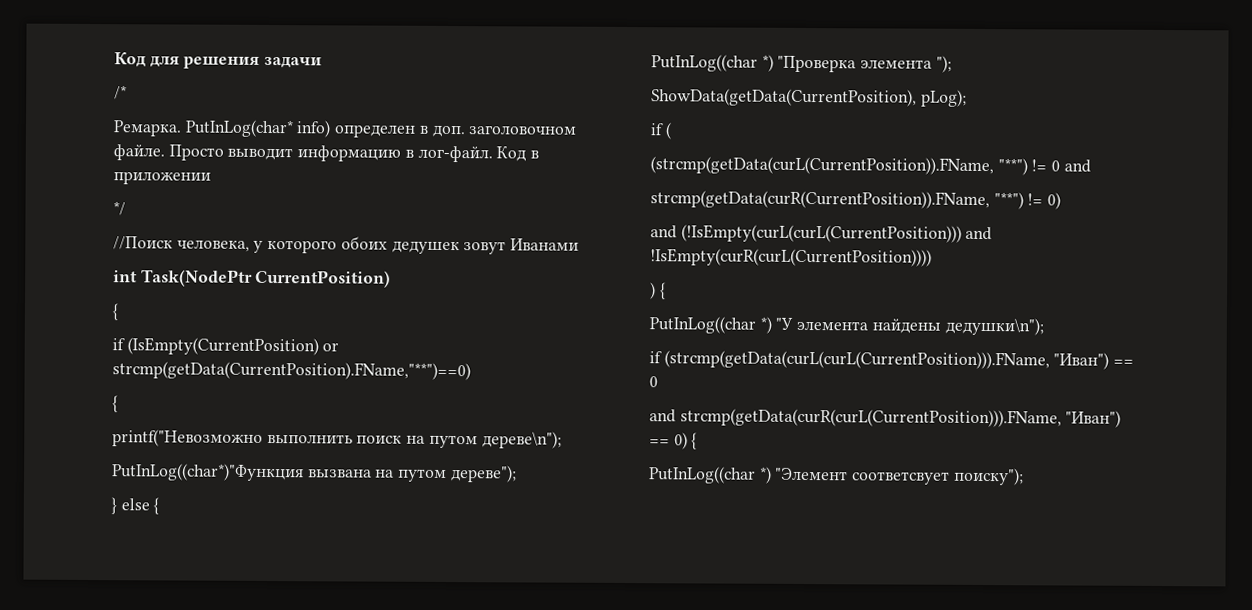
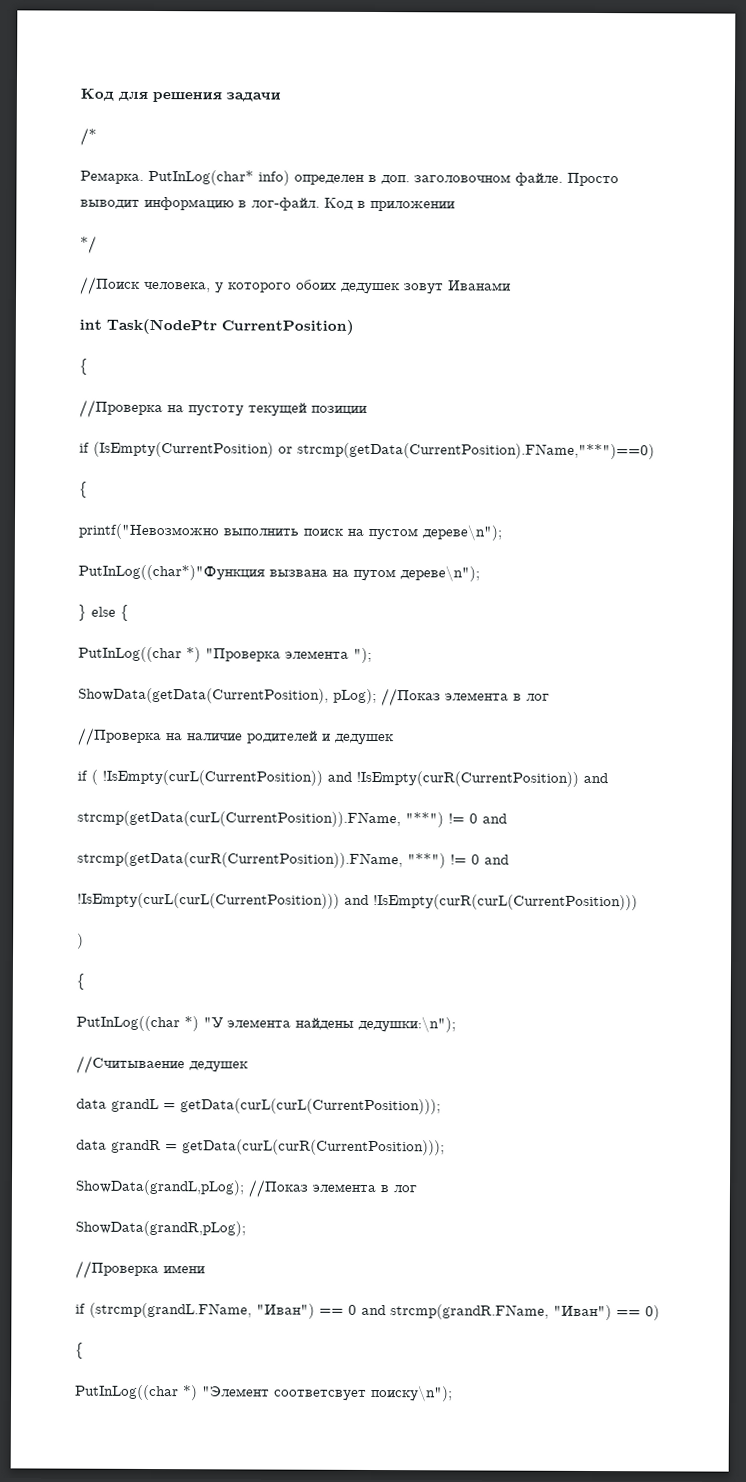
+ //Проверка на пустоту текущей позиции
- printf("Невозможно выполнить поиск на путом дереве\n");
+ printf("Невозможно выполнить поиск на пустом дереве\n");
- PutInLog((char*)"Функция вызвана на путом дереве");
+ PutInLog((char*)"Функция вызвана на путом дереве\n");
- ShowData(getData(CurrentPosition), pLog);
- if (
- (strcmp(getData(curL(CurrentPosition)).FName, "**") != 0 and
+ ShowData(getData(CurrentPosition), pLog); //Показ элемента в лог
+ //Проверка на наличие родителей и дедушек
+ if ( !IsEmpty(curL(CurrentPosition)) and !IsEmpty(curR(CurrentPosition)) and
+ strcmp(getData(curL(CurrentPosition)).FName, "**") != 0 and
- strcmp(getData(curR(CurrentPosition)).FName, "**") != 0)
- and (!IsEmpty(curL(curL(CurrentPosition))) and !IsEmpty(curR(curL(CurrentPosition))))
+ strcmp(getData(curR(CurrentPosition)).FName, "**") != 0 and
+ !IsEmpty(curL(curL(CurrentPosition))) and !IsEmpty(curR(curL(CurrentPosition)))
- ) {
+ )
+ {
- PutInLog((char *) "У элемента найдены дедушки\n");
- if (strcmp(getData(curL(curL(CurrentPosition))).FName, "Иван") == 0
- and strcmp(getData(curR(curL(CurrentPosition))).FName, "Иван") == 0) {
+ PutInLog((char *) "У элемента найдены дедушки:\n");
+ //Считываение дедушек
+ data grandL = getData(curL(curL(CurrentPosition)));
+ data grandR = getData(curL(curR(CurrentPosition)));
+ ShowData(grandL,pLog); //Показ элемента в лог
+ ShowData(grandR,pLog);
+ //Проверка имени
+ if (strcmp(grandL.FName, "Иван") == 0 and strcmp(grandR.FName, "Иван") == 0)
+ {
- PutInLog((char *) "Элемент соответсвует поиску");
+ PutInLog((char *) "Элемент соответсвует поиску\n");

